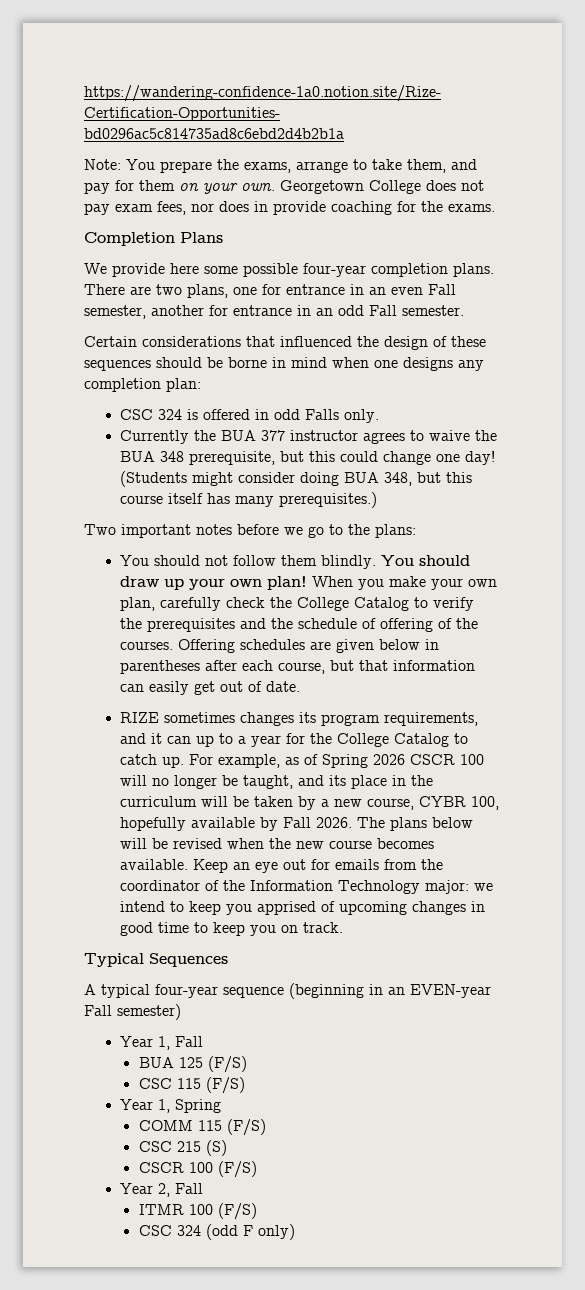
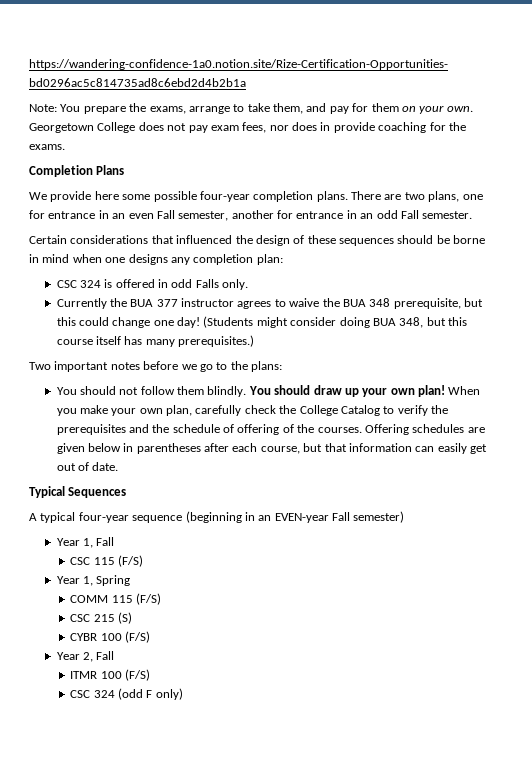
- RIZE sometimes changes its program requirements, and it can up to a year for the College Catalog to catch up. For example, as of Spring 2026 CSCR 100 will no longer be taught, and its place in the curriculum will be taken by a new course, CYBR 100, hopefully available by Fall 2026. The plans below will be revised when the new course becomes available. Keep an eye out for emails from the coordinator of the Information Technology major: we intend to keep you apprised of upcoming changes in good time to keep you on track.
- BUA 125 (F/S)
- CSCR 100 (F/S)
+ CYBR 100 (F/S)

